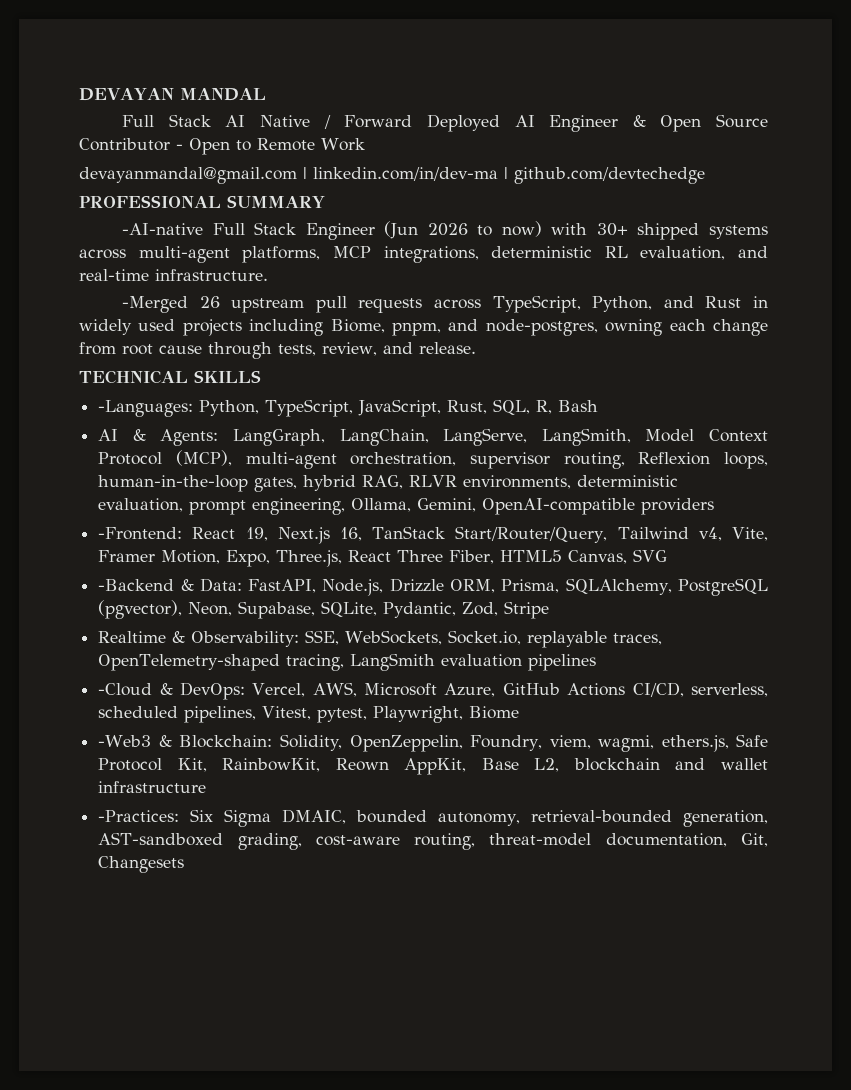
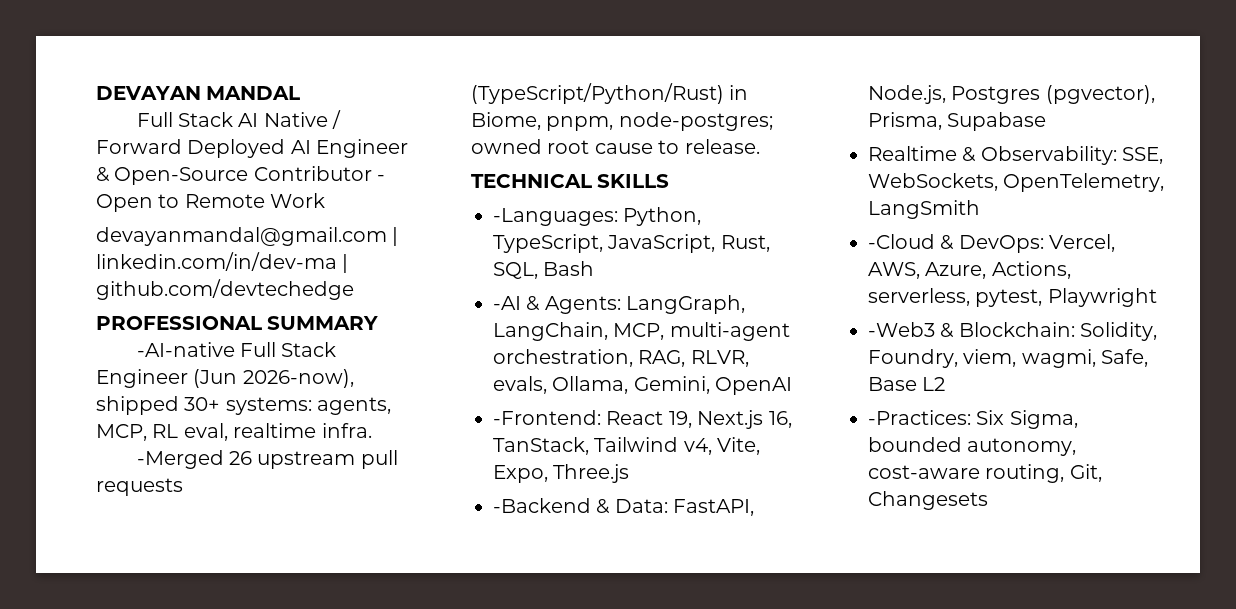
- Full Stack AI Native / Forward Deployed AI Engineer & Open Source Contributor - Open to Remote Work
+ Full Stack AI Native / Forward Deployed AI Engineer & Open-Source Contributor - Open to Remote Work
- -AI-native Full Stack Engineer (Jun 2026 to now) with 30+ shipped systems across multi-agent platforms, MCP integrations, deterministic RL evaluation, and real-time infrastructure.
+ -AI-native Full Stack Engineer (Jun 2026-now), shipped 30+ systems: agents, MCP, RL eval, realtime infra.
- -Merged 26 upstream pull requests across TypeScript, Python, and Rust in widely used projects including Biome, pnpm, and node-postgres, owning each change from root cause through tests, review, and release.
+ -Merged 26 upstream pull requests (TypeScript/Python/Rust) in Biome, pnpm, node-postgres; owned root cause to release.
- -Languages: Python, TypeScript, JavaScript, Rust, SQL, R, Bash
+ -Languages: Python, TypeScript, JavaScript, Rust, SQL, Bash
- AI & Agents: LangGraph, LangChain, LangServe, LangSmith, Model Context Protocol (MCP), multi-agent orchestration, supervisor routing, Reflexion loops, human-in-the-loop gates, hybrid RAG, RLVR environments, deterministic evaluation, prompt engineering, Ollama, Gemini, OpenAI-compatible providers
+ -AI & Agents: LangGraph, LangChain, MCP, multi-agent orchestration, RAG, RLVR, evals, Ollama, Gemini, OpenAI
- -Frontend: React 19, Next.js 16, TanStack Start/Router/Query, Tailwind v4, Vite, Framer Motion, Expo, Three.js, React Three Fiber, HTML5 Canvas, SVG
+ -Frontend: React 19, Next.js 16, TanStack, Tailwind v4, Vite, Expo, Three.js
- -Backend & Data: FastAPI, Node.js, Drizzle ORM, Prisma, SQLAlchemy, PostgreSQL (pgvector), Neon, Supabase, SQLite, Pydantic, Zod, Stripe
+ -Backend & Data: FastAPI, Node.js, Postgres (pgvector), Prisma, Supabase
- Realtime & Observability: SSE, WebSockets, Socket.io, replayable traces, OpenTelemetry-shaped tracing, LangSmith evaluation pipelines
+ Realtime & Observability: SSE, WebSockets, OpenTelemetry, LangSmith
- -Cloud & DevOps: Vercel, AWS, Microsoft Azure, GitHub Actions CI/CD, serverless, scheduled pipelines, Vitest, pytest, Playwright, Biome
+ -Cloud & DevOps: Vercel, AWS, Azure, Actions, serverless, pytest, Playwright
- -Web3 & Blockchain: Solidity, OpenZeppelin, Foundry, viem, wagmi, ethers.js, Safe Protocol Kit, RainbowKit, Reown AppKit, Base L2, blockchain and wallet infrastructure
- -Practices: Six Sigma DMAIC, bounded autonomy, retrieval-bounded generation, AST-sandboxed grading, cost-aware routing, threat-model documentation, Git, Changesets
+ -Web3 & Blockchain: Solidity, Foundry, viem, wagmi, Safe, Base L2
+ -Practices: Six Sigma, bounded autonomy, cost-aware routing, Git, Changesets

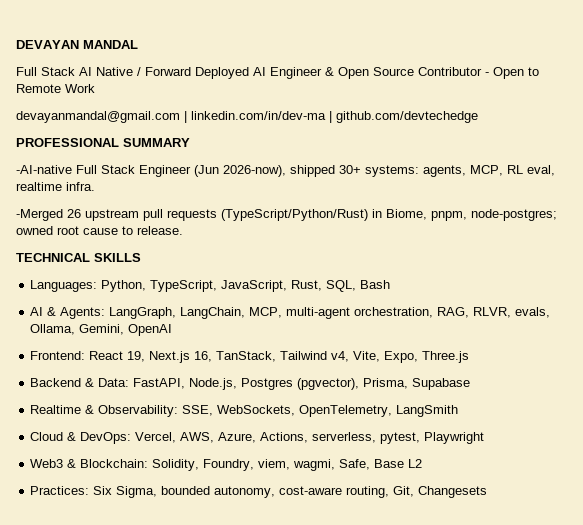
- Full Stack AI Native / Forward Deployed AI Engineer & Open-Source Contributor - Open to Remote Work
+ Full Stack AI Native / Forward Deployed AI Engineer & Open Source Contributor - Open to Remote Work
- -Languages: Python, TypeScript, JavaScript, Rust, SQL, Bash
+ Languages: Python, TypeScript, JavaScript, Rust, SQL, Bash
- -AI & Agents: LangGraph, LangChain, MCP, multi-agent orchestration, RAG, RLVR, evals, Ollama, Gemini, OpenAI
+ AI & Agents: LangGraph, LangChain, MCP, multi-agent orchestration, RAG, RLVR, evals, Ollama, Gemini, OpenAI
- -Frontend: React 19, Next.js 16, TanStack, Tailwind v4, Vite, Expo, Three.js
+ Frontend: React 19, Next.js 16, TanStack, Tailwind v4, Vite, Expo, Three.js
- -Backend & Data: FastAPI, Node.js, Postgres (pgvector), Prisma, Supabase
+ Backend & Data: FastAPI, Node.js, Postgres (pgvector), Prisma, Supabase
- -Cloud & DevOps: Vercel, AWS, Azure, Actions, serverless, pytest, Playwright
+ Cloud & DevOps: Vercel, AWS, Azure, Actions, serverless, pytest, Playwright
- -Web3 & Blockchain: Solidity, Foundry, viem, wagmi, Safe, Base L2
+ Web3 & Blockchain: Solidity, Foundry, viem, wagmi, Safe, Base L2
- -Practices: Six Sigma, bounded autonomy, cost-aware routing, Git, Changesets
+ Practices: Six Sigma, bounded autonomy, cost-aware routing, Git, Changesets

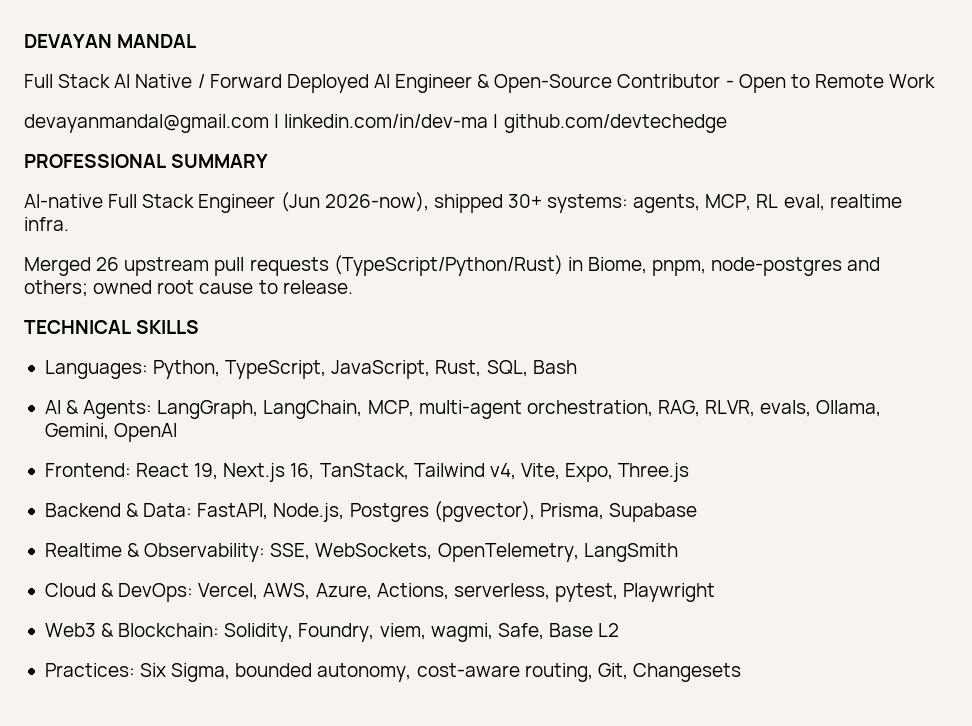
- Full Stack AI Native / Forward Deployed AI Engineer & Open Source Contributor - Open to Remote Work
+ Full Stack AI Native / Forward Deployed AI Engineer & Open-Source Contributor - Open to Remote Work
- -AI-native Full Stack Engineer (Jun 2026-now), shipped 30+ systems: agents, MCP, RL eval, realtime infra.
+ AI-native Full Stack Engineer (Jun 2026-now), shipped 30+ systems: agents, MCP, RL eval, realtime infra.
- -Merged 26 upstream pull requests (TypeScript/Python/Rust) in Biome, pnpm, node-postgres; owned root cause to release.
+ Merged 26 upstream pull requests (TypeScript/Python/Rust) in Biome, pnpm, node-postgres and others; owned root cause to release.

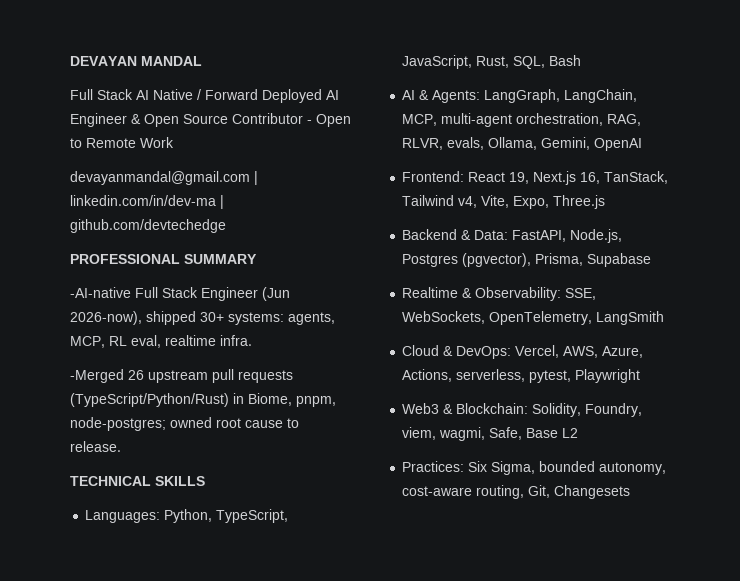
- Full Stack AI Native / Forward Deployed AI Engineer & Open-Source Contributor - Open to Remote Work
+ Full Stack AI Native / Forward Deployed AI Engineer & Open Source Contributor - Open to Remote Work
- AI-native Full Stack Engineer (Jun 2026-now), shipped 30+ systems: agents, MCP, RL eval, realtime infra.
+ -AI-native Full Stack Engineer (Jun 2026-now), shipped 30+ systems: agents, MCP, RL eval, realtime infra.
- Merged 26 upstream pull requests (TypeScript/Python/Rust) in Biome, pnpm, node-postgres and others; owned root cause to release.
+ -Merged 26 upstream pull requests (TypeScript/Python/Rust) in Biome, pnpm, node-postgres; owned root cause to release.

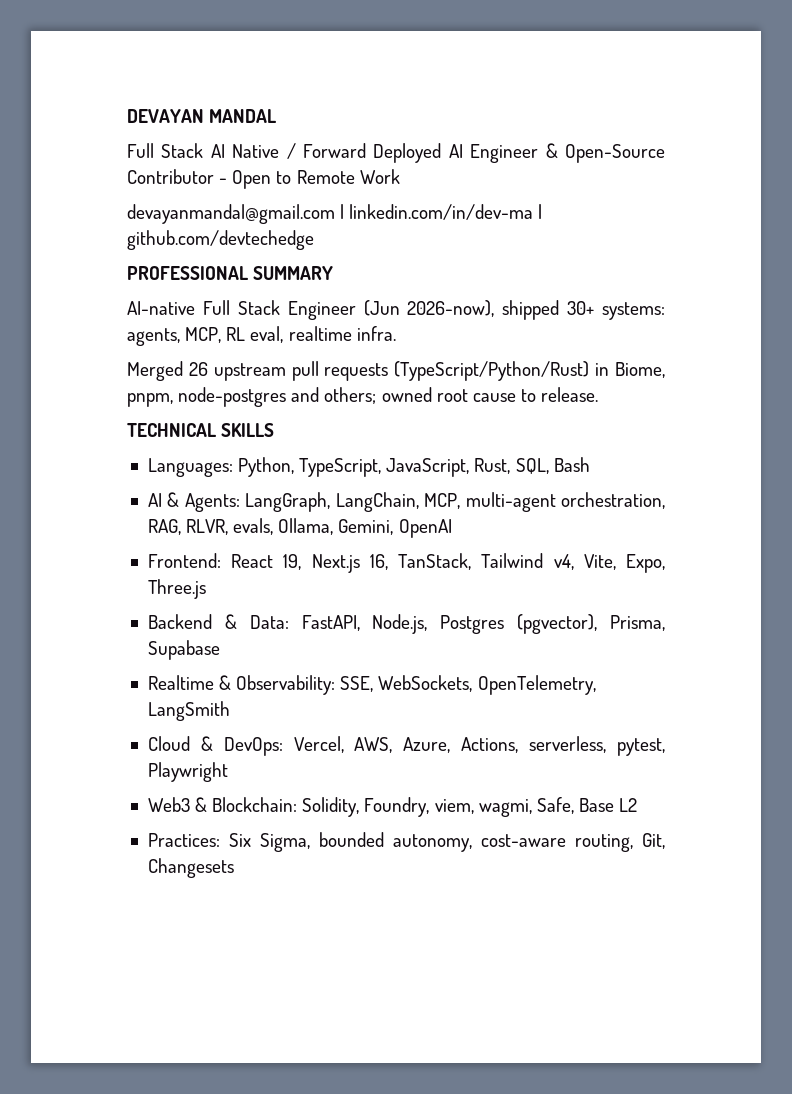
- Full Stack AI Native / Forward Deployed AI Engineer & Open Source Contributor - Open to Remote Work
+ Full Stack AI Native / Forward Deployed AI Engineer & Open-Source Contributor - Open to Remote Work
- -AI-native Full Stack Engineer (Jun 2026-now), shipped 30+ systems: agents, MCP, RL eval, realtime infra.
+ AI-native Full Stack Engineer (Jun 2026-now), shipped 30+ systems: agents, MCP, RL eval, realtime infra.
- -Merged 26 upstream pull requests (TypeScript/Python/Rust) in Biome, pnpm, node-postgres; owned root cause to release.
+ Merged 26 upstream pull requests (TypeScript/Python/Rust) in Biome, pnpm, node-postgres and others; owned root cause to release.

